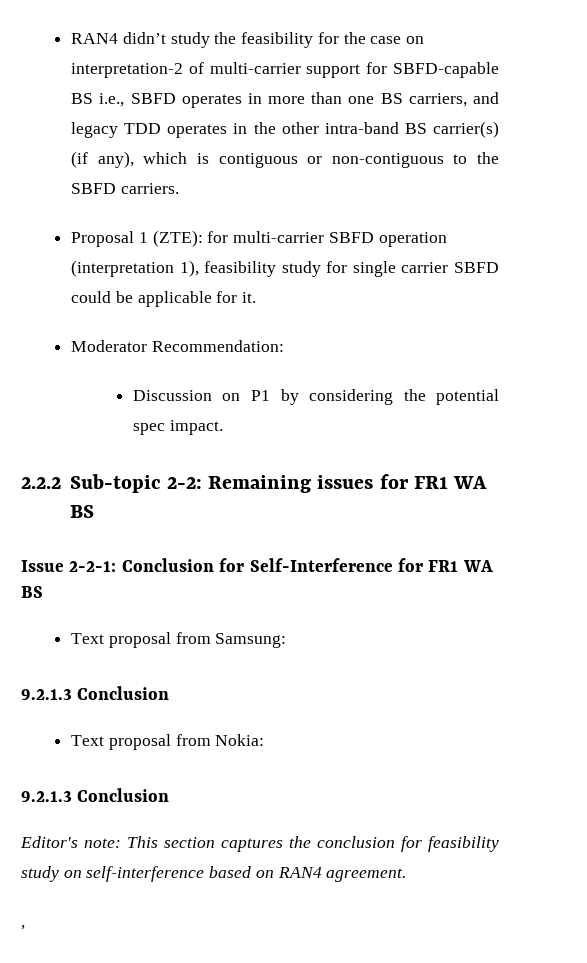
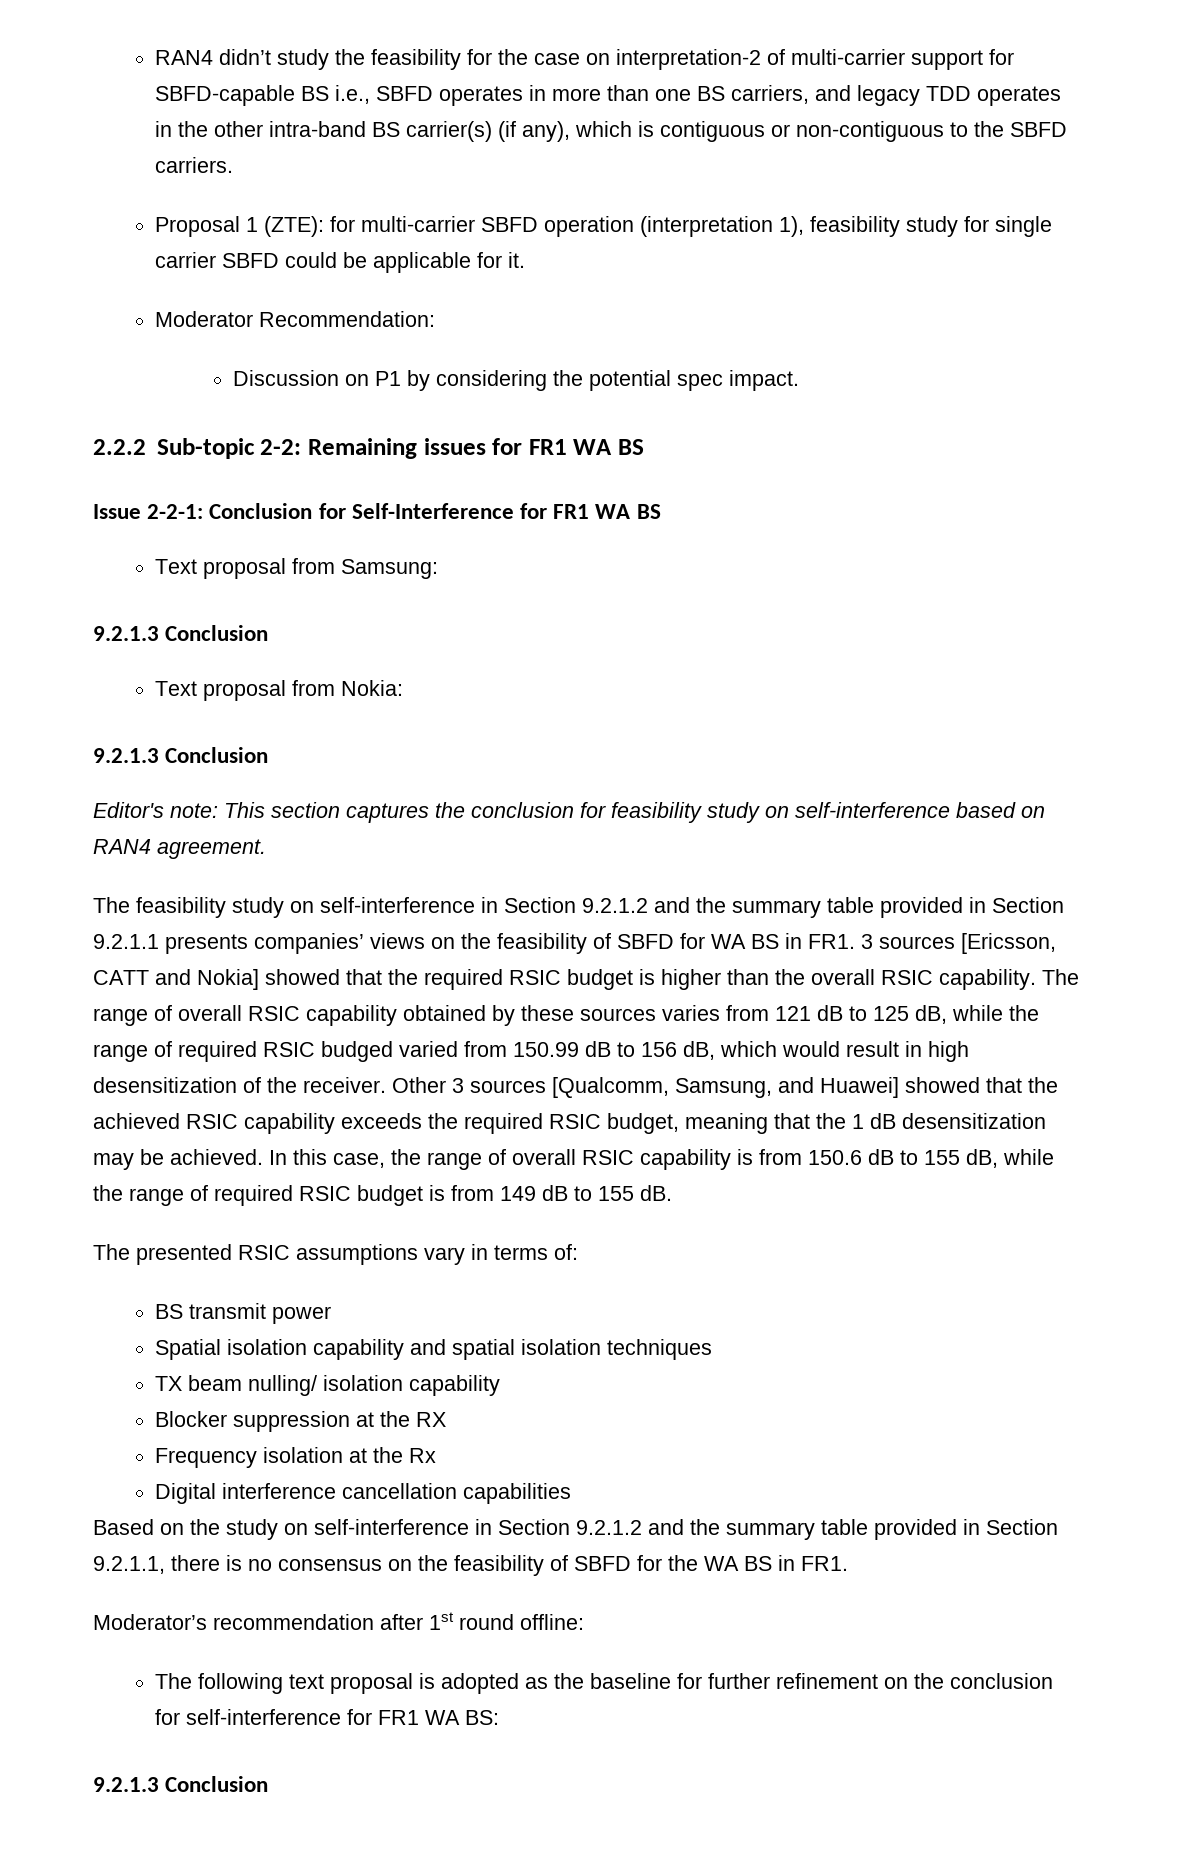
- ,
+ The feasibility study on self-interference in Section 9.2.1.2 and the summary table provided in Section 9.2.1.1 presents companies’ views on the feasibility of SBFD for WA BS in FR1. 3 sources [Ericsson, CATT and Nokia] showed that the required RSIC budget is higher than the overall RSIC capability. The range of overall RSIC capability obtained by these sources varies from 121 dB to 125 dB, while the range of required RSIC budged varied from 150.99 dB to 156 dB, which would result in high desensitization of the receiver. Other 3 sources [Qualcomm, Samsung, and Huawei] showed that the achieved RSIC capability exceeds the required RSIC budget, meaning that the 1 dB desensitization may be achieved. In this case, the range of overall RSIC capability is from 150.6 dB to 155 dB, while the range of required RSIC budget is from 149 dB to 155 dB.
+ The presented RSIC assumptions vary in terms of:
+ BS transmit power
+ Spatial isolation capability and spatial isolation techniques
+ TX beam nulling/ isolation capability
+ Blocker suppression at the RX
+ Frequency isolation at the Rx
+ Digital interference cancellation capabilities
+ Based on the study on self-interference in Section 9.2.1.2 and the summary table provided in Section 9.2.1.1, there is no consensus on the feasibility of SBFD for the WA BS in FR1.
+ Moderator’s recommendation after 1st round offline:
+ The following text proposal is adopted as the baseline for further refinement on the conclusion for self-interference for FR1 WA BS:
+ 9.2.1.3 Conclusion

